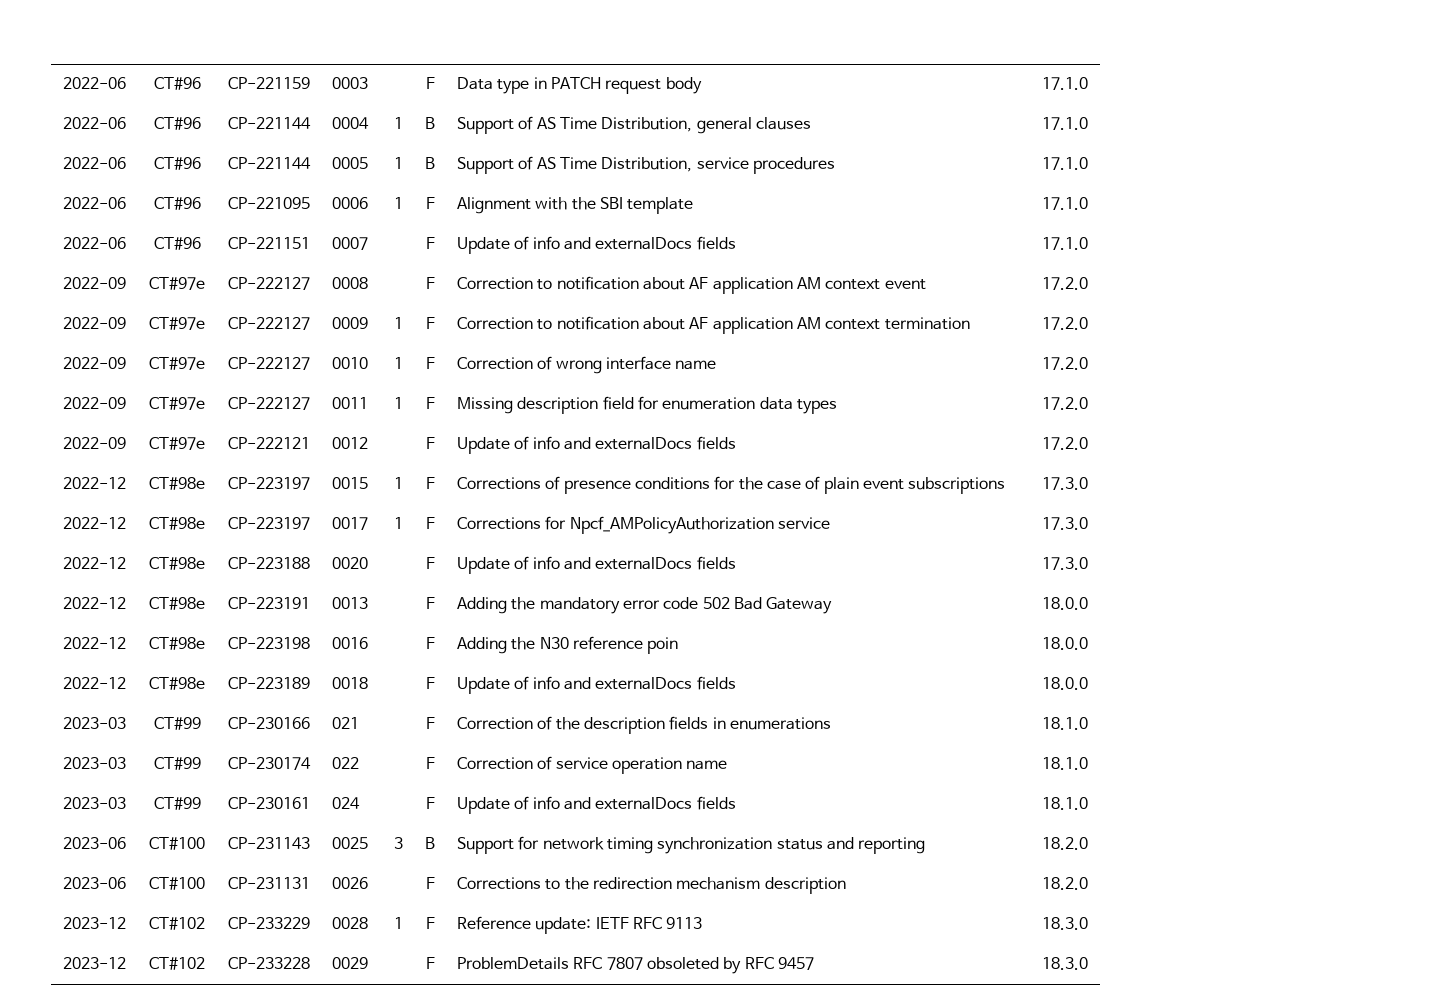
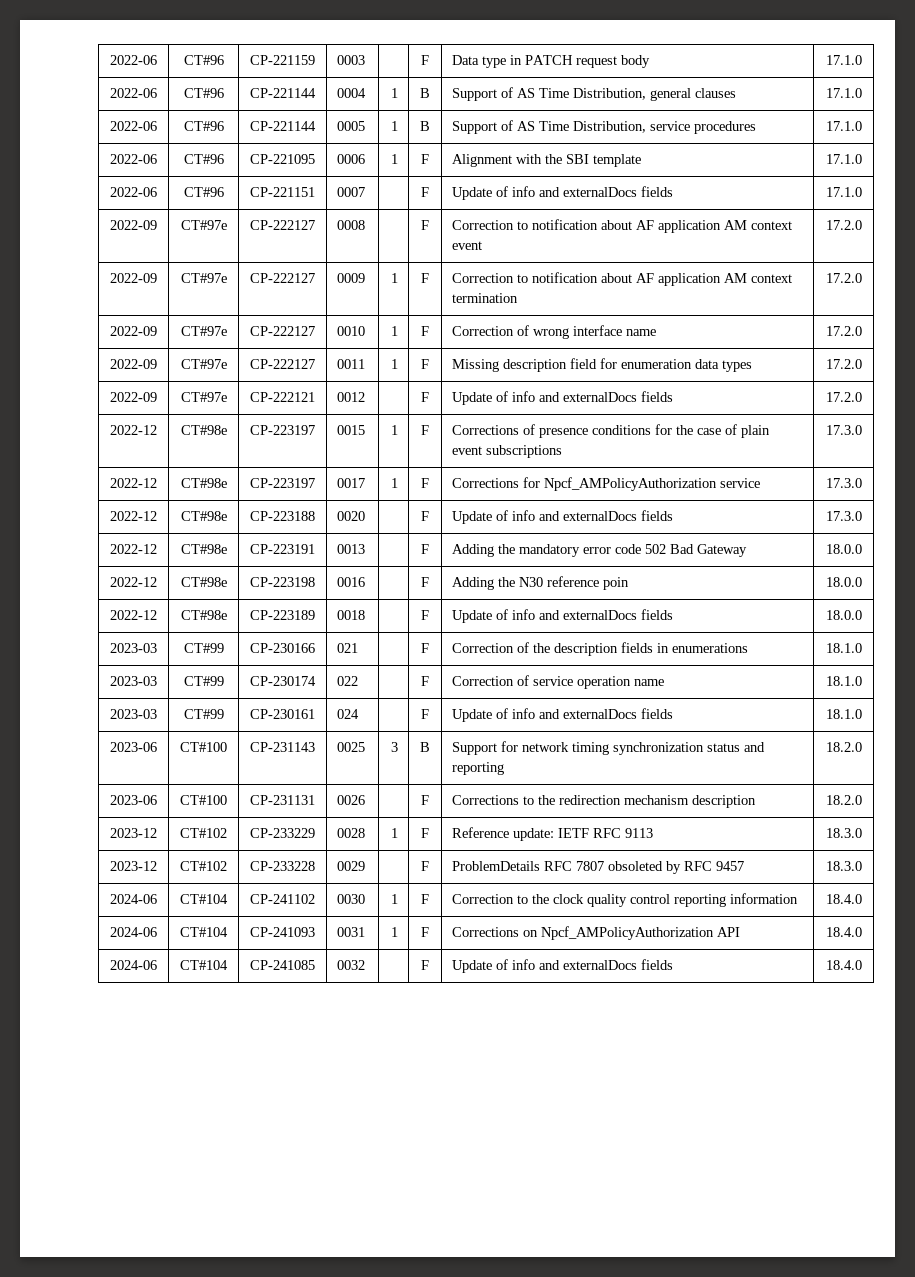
+ 2024-06 | CT#104 | CP-241102 | 0030 | 1 | F | Correction to the clock quality control reporting information | 18.4.0
+ 2024-06 | CT#104 | CP-241093 | 0031 | 1 | F | Corrections on Npcf_AMPolicyAuthorization API | 18.4.0
+ 2024-06 | CT#104 | CP-241085 | 0032 | | F | Update of info and externalDocs fields | 18.4.0

